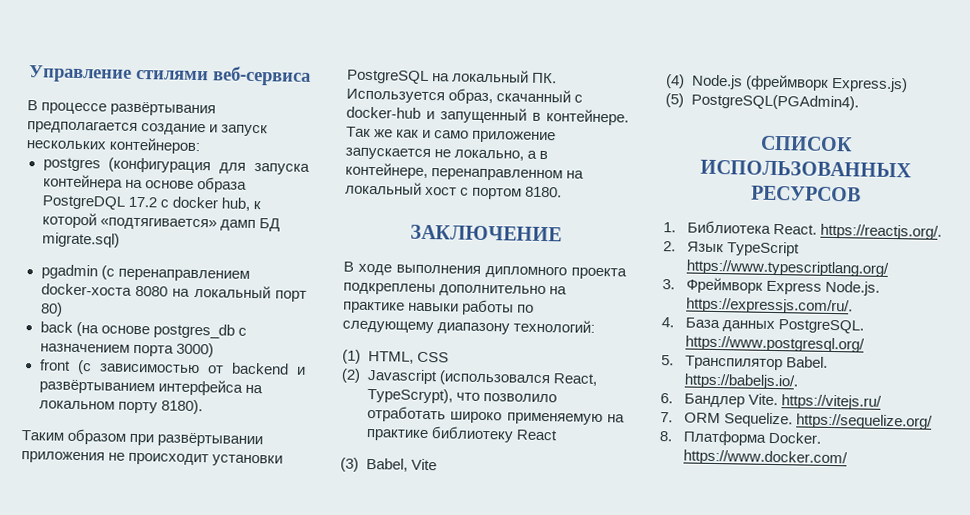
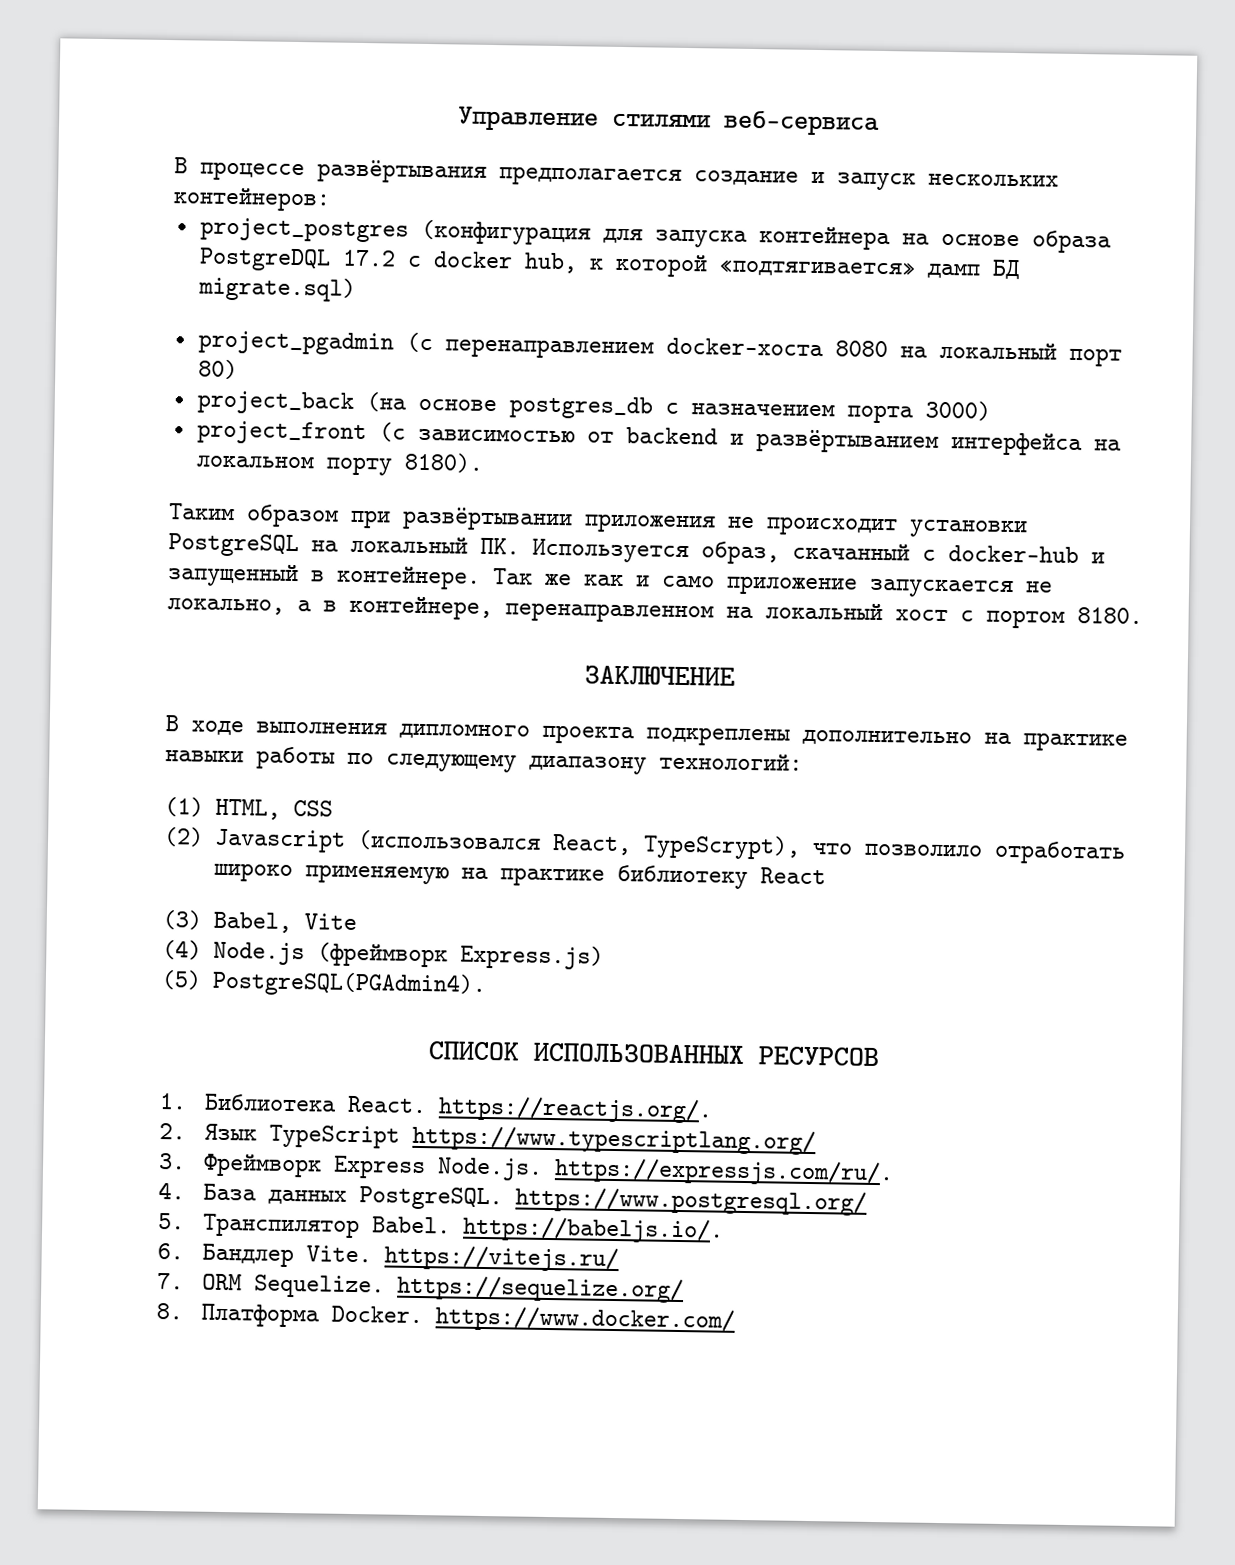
- postgres (конфигурация для запуска контейнера на основе образа PostgreDQL 17.2 c docker hub, к которой «подтягивается» дамп БД migrate.sql)
+ project_postgres (конфигурация для запуска контейнера на основе образа PostgreDQL 17.2 c docker hub, к которой «подтягивается» дамп БД migrate.sql)
- pgadmin (с перенаправлением docker-хоста 8080 на локальный порт 80)
+ project_pgadmin (с перенаправлением docker-хоста 8080 на локальный порт 80)
- back (на основе postgres_db с назначением порта 3000)
+ project_back (на основе postgres_db с назначением порта 3000)
- front (с зависимостью от backend и развёртыванием интерфейса на локальном порту 8180).
+ project_front (с зависимостью от backend и развёртыванием интерфейса на локальном порту 8180).

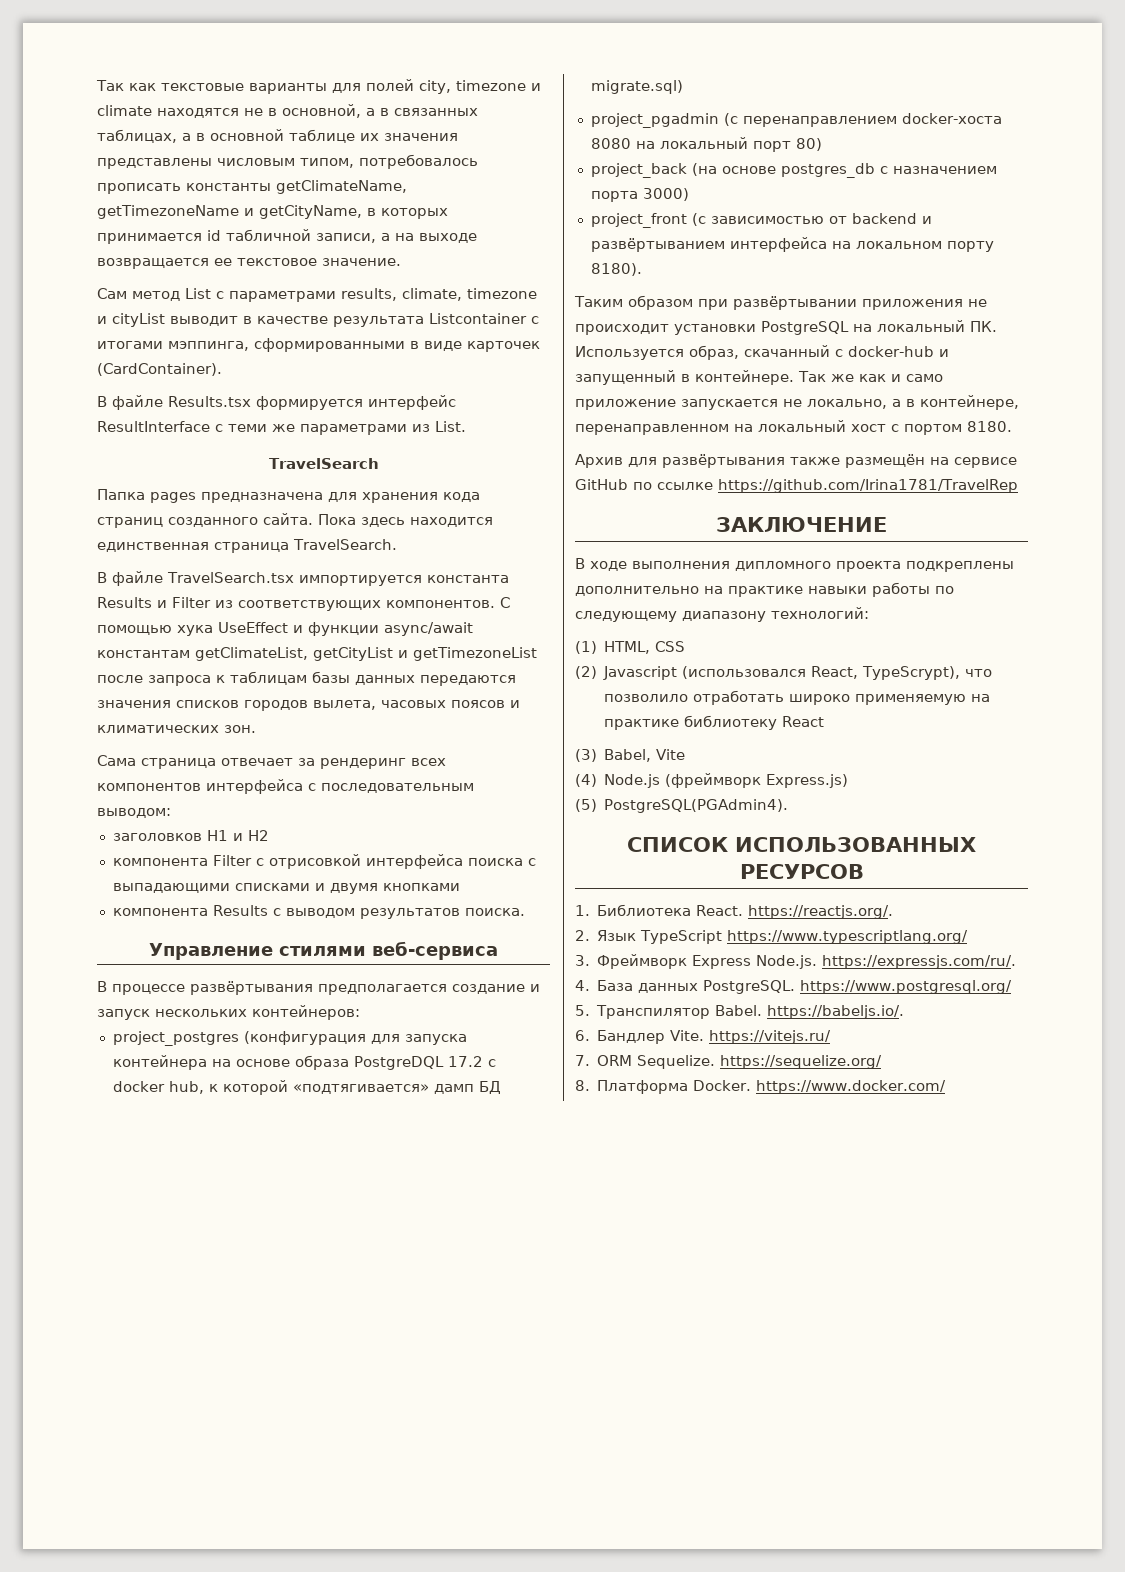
+ Так как текстовые варианты для полей city, timezone и climate находятся не в основной, а в связанных таблицах, а в основной таблице их значения представлены числовым типом, потребовалось прописать константы getClimateName, getTimezoneName и getCityName, в которых принимается id табличной записи, а на выходе возвращается ее текстовое значение.
+ Сам метод List с параметрами results, climate, timezone и cityList выводит в качестве результата Listcontainer с итогами мэппинга, сформированными в виде карточек (CardContainer).
+ В файле Results.tsx формируется интерфейс ResultInterface с теми же параметрами из List.
+ TravelSearch
+ Папка pages предназначена для хранения кода страниц созданного сайта. Пока здесь находится единственная страница TravelSearch.
+ В файле TravelSearch.tsx импортируется константа Results и Filter из соответствующих компонентов. С помощью хука UseEffect и функции async/await константам getClimateList, getCityList и getTimezoneList после запроса к таблицам базы данных передаются значения списков городов вылета, часовых поясов и климатических зон.
+ Сама страница отвечает за рендеринг всех компонентов интерфейса с последовательным выводом:
+ заголовков H1 и H2
+ компонента Filter с отрисовкой интерфейса поиска с выпадающими списками и двумя кнопками
+ компонента Results с выводом результатов поиска.
+ Архив для развёртывания также размещён на сервисе GitHub по ссылке https://github.com/Irina1781/TravelRep

